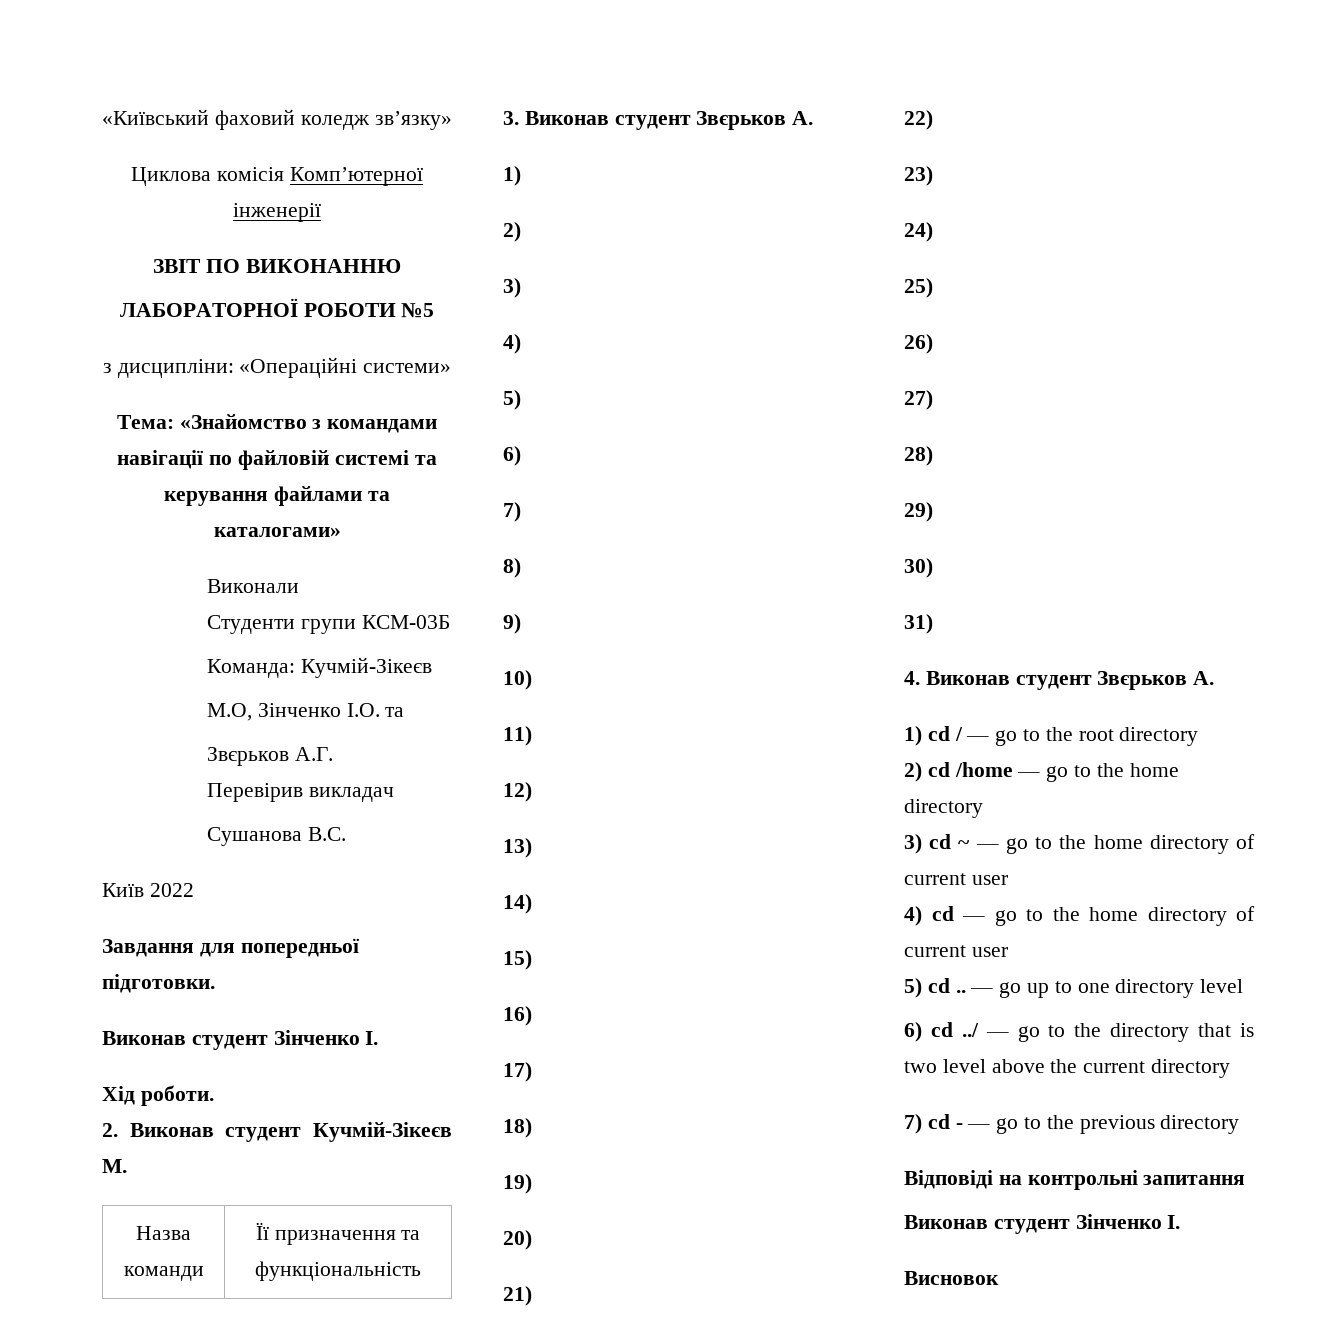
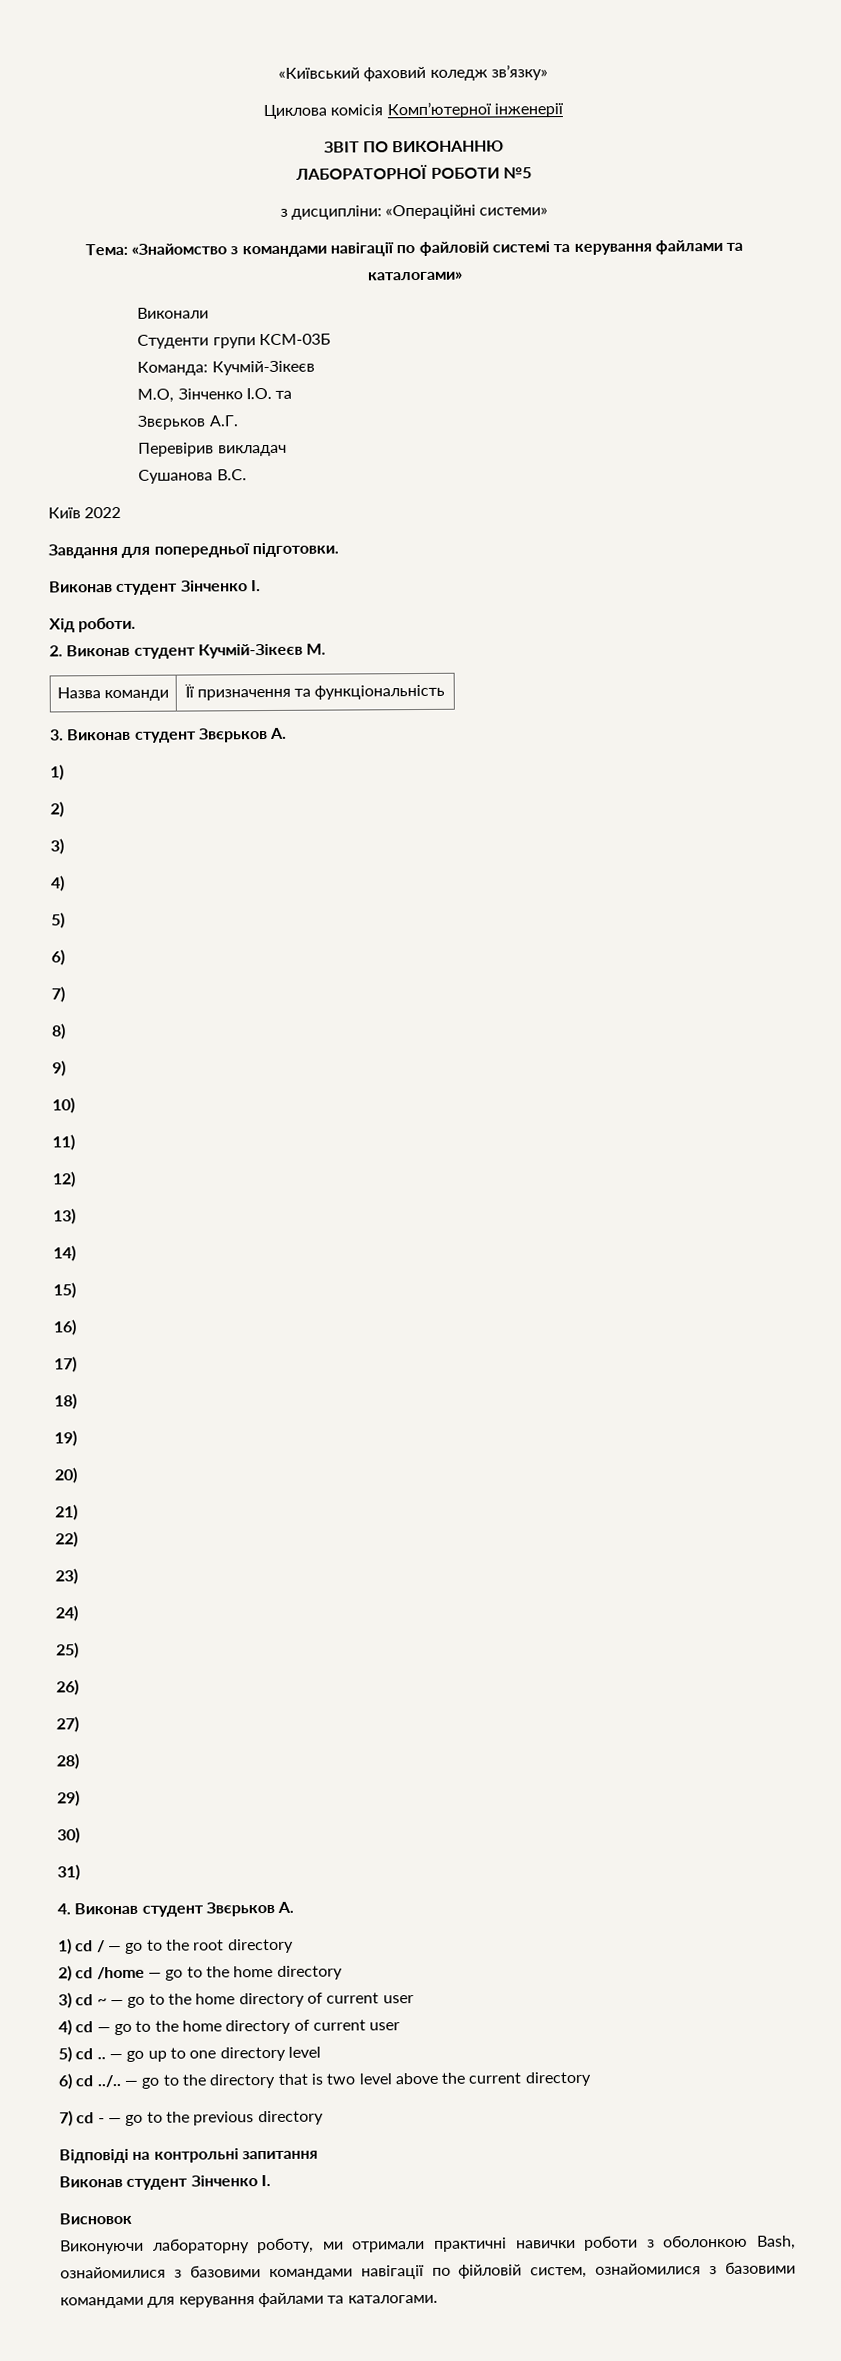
- 6) cd ../ — go to the directory that is two level above the current directory
+ 6) cd ../.. — go to the directory that is two level above the current directory
+ Виконуючи лабораторну роботу, ми отримали практичні навички роботи з оболонкою Bash, ознайомилися з базовими командами навігації по фійловій систем, ознайомилися з базовими командами для керування файлами та каталогами.

